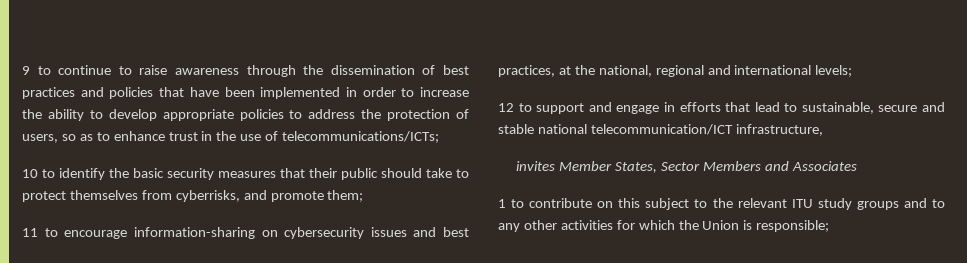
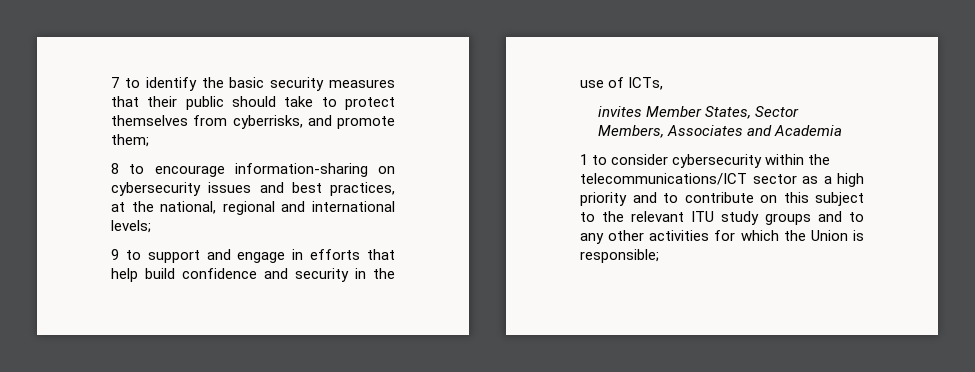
- 9 to continue to raise awareness through the dissemination of best practices and policies that have been implemented in order to increase the ability to develop appropriate policies to address the protection of users, so as to enhance trust in the use of telecommunications/ICTs;
- 10 to identify the basic security measures that their public should take to protect themselves from cyberrisks, and promote them;
+ 7 to identify the basic security measures that their public should take to protect themselves from cyberrisks, and promote them;
- 11 to encourage information-sharing on cybersecurity issues and best practices, at the national, regional and international levels;
+ 8 to encourage information-sharing on cybersecurity issues and best practices, at the national, regional and international levels;
- 12 to support and engage in efforts that lead to sustainable, secure and stable national telecommunication/ICT infrastructure,
- invites Member States, Sector Members and Associates
- 1 to contribute on this subject to the relevant ITU study groups and to any other activities for which the Union is responsible;
+ 9 to support and engage in efforts that help build confidence and security in the use of ICTs,
+ invites Member States, Sector Members, Associates and Academia
+ 1 to consider cybersecurity within the telecommunications/ICT sector as a high priority and to contribute on this subject to the relevant ITU study groups and to any other activities for which the Union is responsible;

